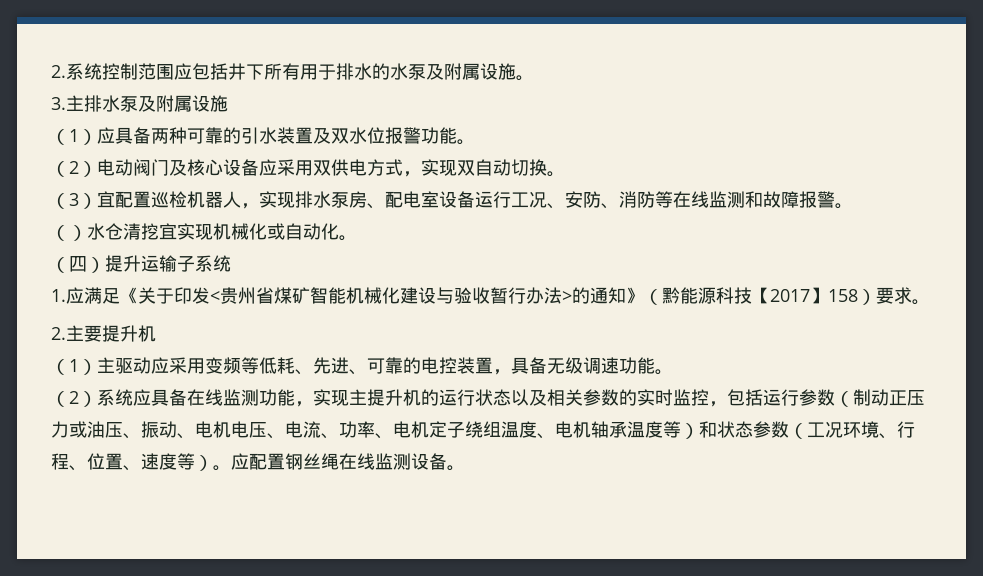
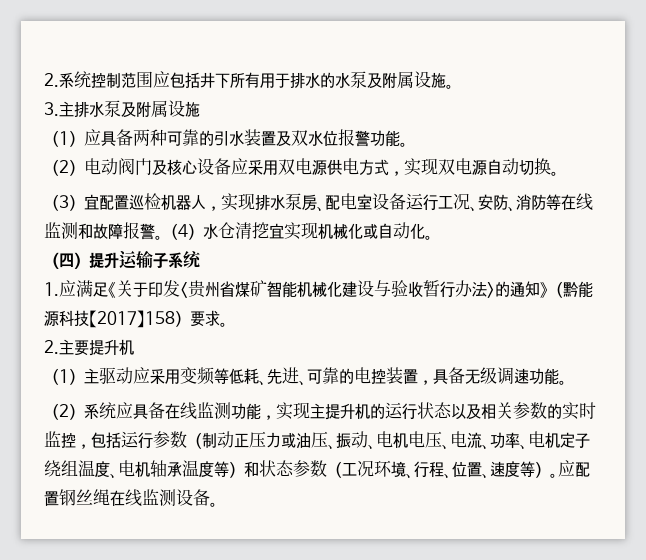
- （2）电动阀门及核心设备应采用双供电方式，实现双自动切换。
+ （2）电动阀门及核心设备应采用双电源供电方式，实现双电源自动切换。
- （3）宜配置巡检机器人，实现排水泵房、配电室设备运行工况、安防、消防等在线监测和故障报警。
- （）水仓清挖宜实现机械化或自动化。
+ （3）宜配置巡检机器人，实现排水泵房、配电室设备运行工况、安防、消防等在线监测和故障报警。（4）水仓清挖宜实现机械化或自动化。

